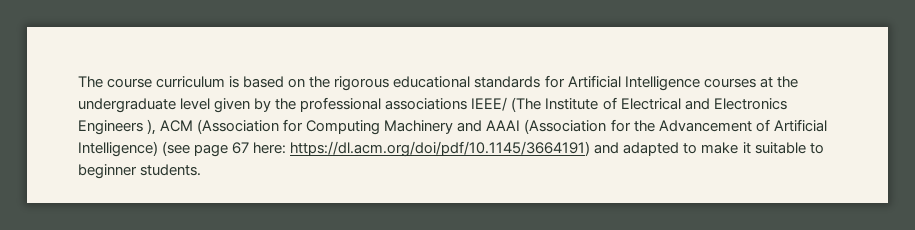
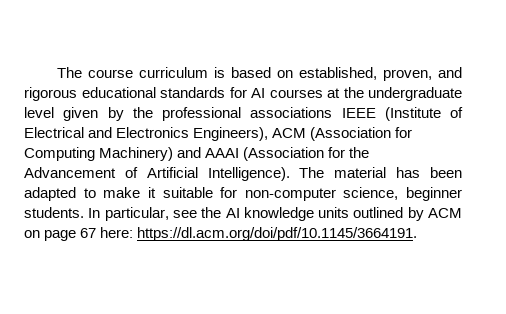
- The course curriculum is based on the rigorous educational standards for Artificial Intelligence courses at the undergraduate level given by the professional associations IEEE/ (The Institute of Electrical and Electronics Engineers ), ACM (Association for Computing Machinery and AAAI (Association for the Advancement of Artificial Intelligence) (see page 67 here: https://dl.acm.org/doi/pdf/10.1145/3664191) and adapted to make it suitable to beginner students.
+ The course curriculum is based on established, proven, and rigorous educational standards for AI courses at the undergraduate level given by the professional associations IEEE (Institute of Electrical and Electronics Engineers), ACM (Association for Computing Machinery) and AAAI (Association for the Advancement of Artificial Intelligence). The material has been adapted to make it suitable for non-computer science, beginner students. In particular, see the AI knowledge units outlined by ACM on page 67 here: https://dl.acm.org/doi/pdf/10.1145/3664191.

